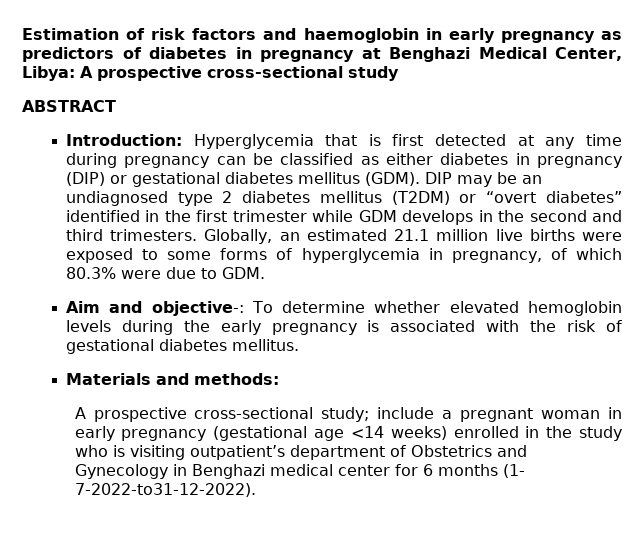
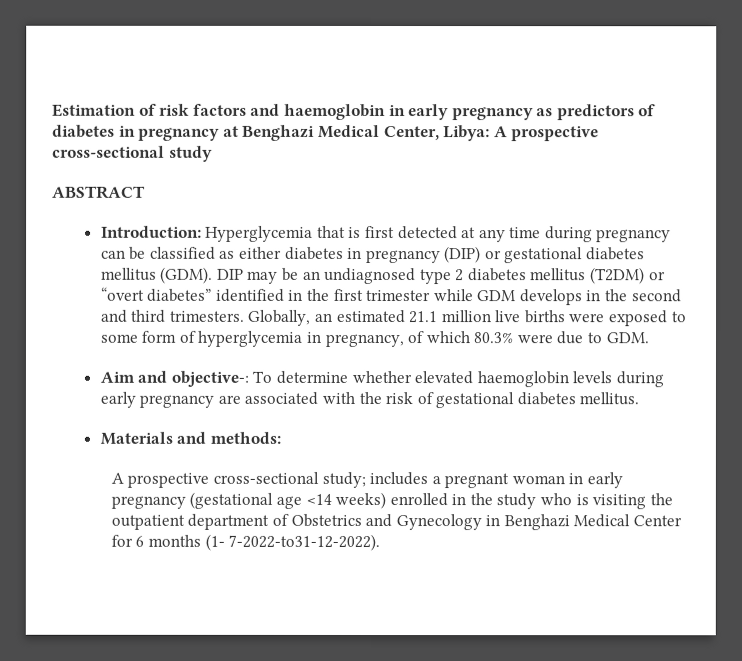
- Globally, an estimated 21.1 million live births were exposed to some forms of hyperglycemia in pregnancy, of which 80.3% were due to GDM.
+ Globally, an estimated 21.1 million live births were exposed to some form of hyperglycemia in pregnancy, of which 80.3% were due to GDM.
- Aim and objective-: To determine whether elevated hemoglobin levels during the early pregnancy is associated with the risk of gestational diabetes mellitus.
+ Aim and objective-: To determine whether elevated haemoglobin levels during early pregnancy are associated with the risk of gestational diabetes mellitus.
- A prospective cross-sectional study; include a pregnant woman in early pregnancy (gestational age <14 weeks) enrolled in the study who is visiting outpatient’s department of Obstetrics and Gynecology in Benghazi medical center for 6 months (1- 7-2022-to31-12-2022).
+ A prospective cross-sectional study; includes a pregnant woman in early pregnancy (gestational age <14 weeks) enrolled in the study who is visiting the outpatient department of Obstetrics and Gynecology in Benghazi Medical Center for 6 months (1- 7-2022-to31-12-2022).

